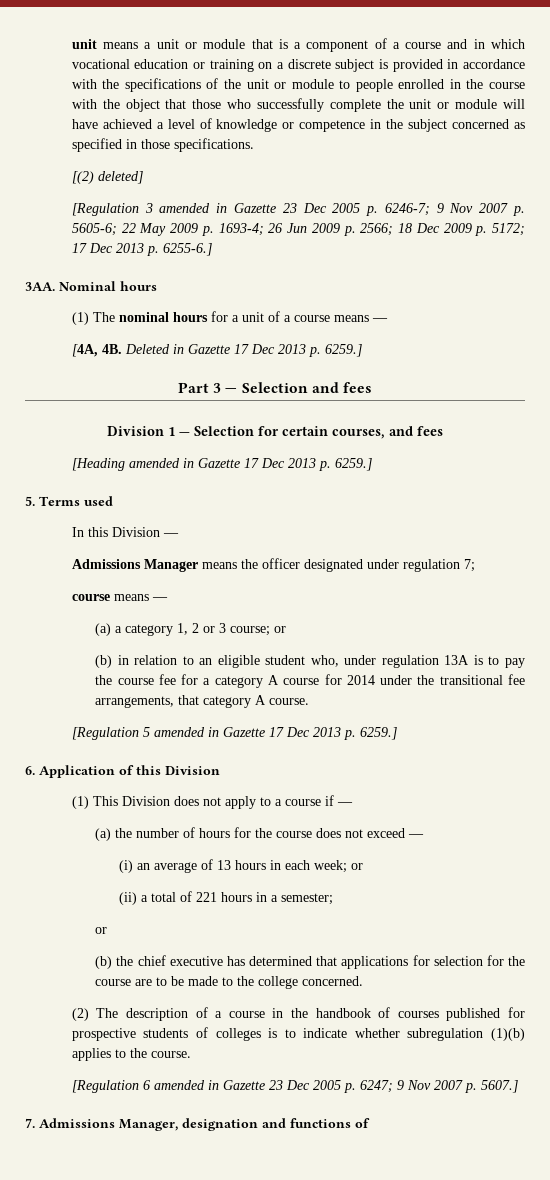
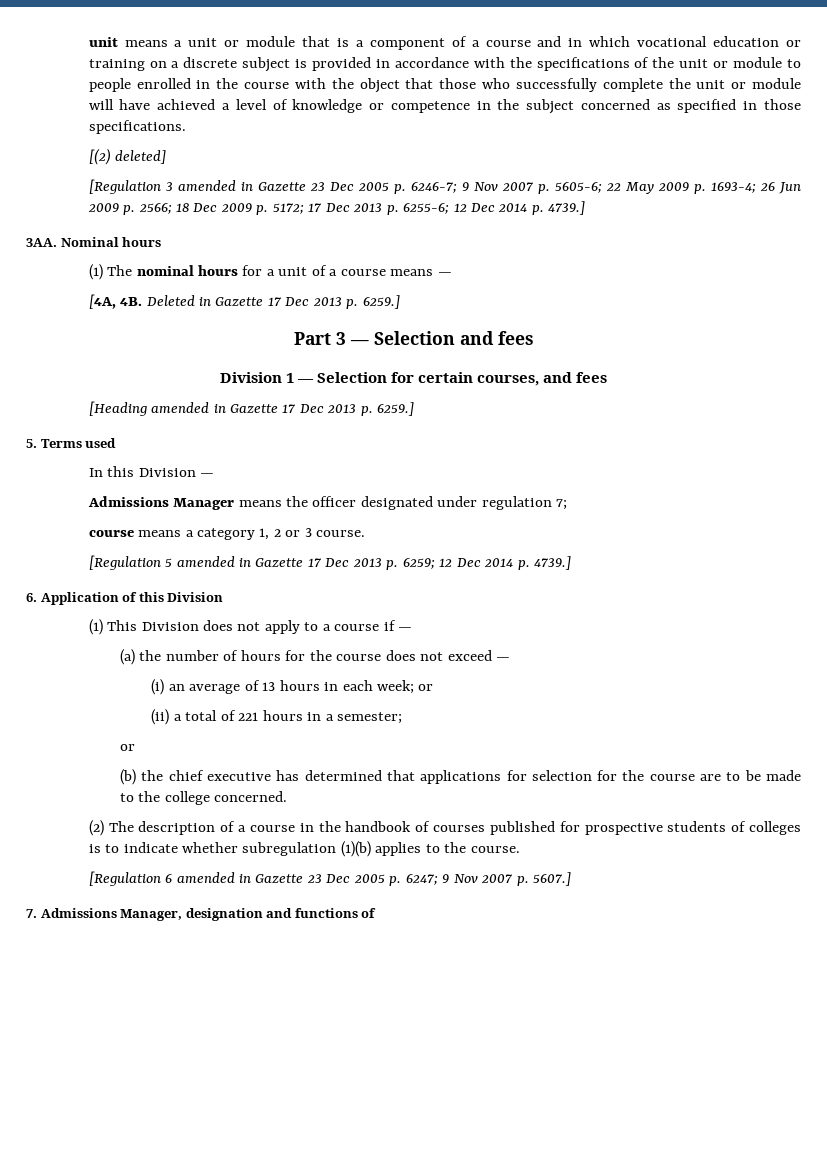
- [Regulation 3 amended in Gazette 23 Dec 2005 p. 6246-7; 9 Nov 2007 p. 5605-6; 22 May 2009 p. 1693-4; 26 Jun 2009 p. 2566; 18 Dec 2009 p. 5172; 17 Dec 2013 p. 6255-6.]
+ [Regulation 3 amended in Gazette 23 Dec 2005 p. 6246-7; 9 Nov 2007 p. 5605-6; 22 May 2009 p. 1693-4; 26 Jun 2009 p. 2566; 18 Dec 2009 p. 5172; 17 Dec 2013 p. 6255-6; 12 Dec 2014 p. 4739.]
  Admissions Manager means the officer designated under regulation 7;
- course means —
- (a) a category 1, 2 or 3 course; or
- (b) in relation to an eligible student who, under regulation 13A is to pay the course fee for a category A course for 2014 under the transitional fee arrangements, that category A course.
+ course means a category 1, 2 or 3 course.
- [Regulation 5 amended in Gazette 17 Dec 2013 p. 6259.]
+ [Regulation 5 amended in Gazette 17 Dec 2013 p. 6259; 12 Dec 2014 p. 4739.]

